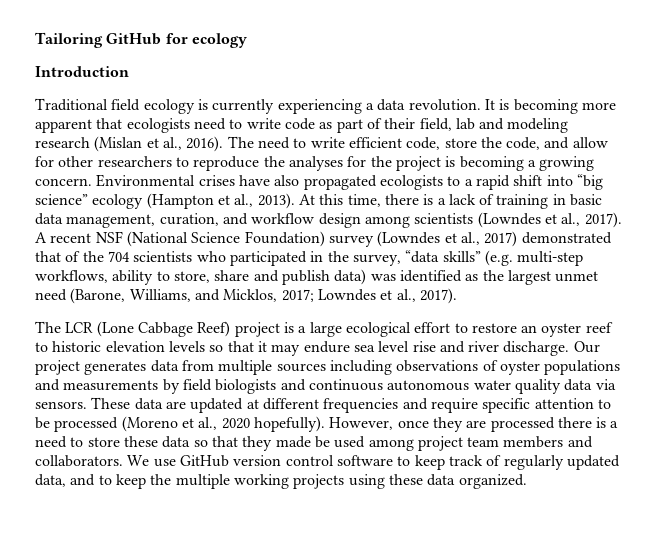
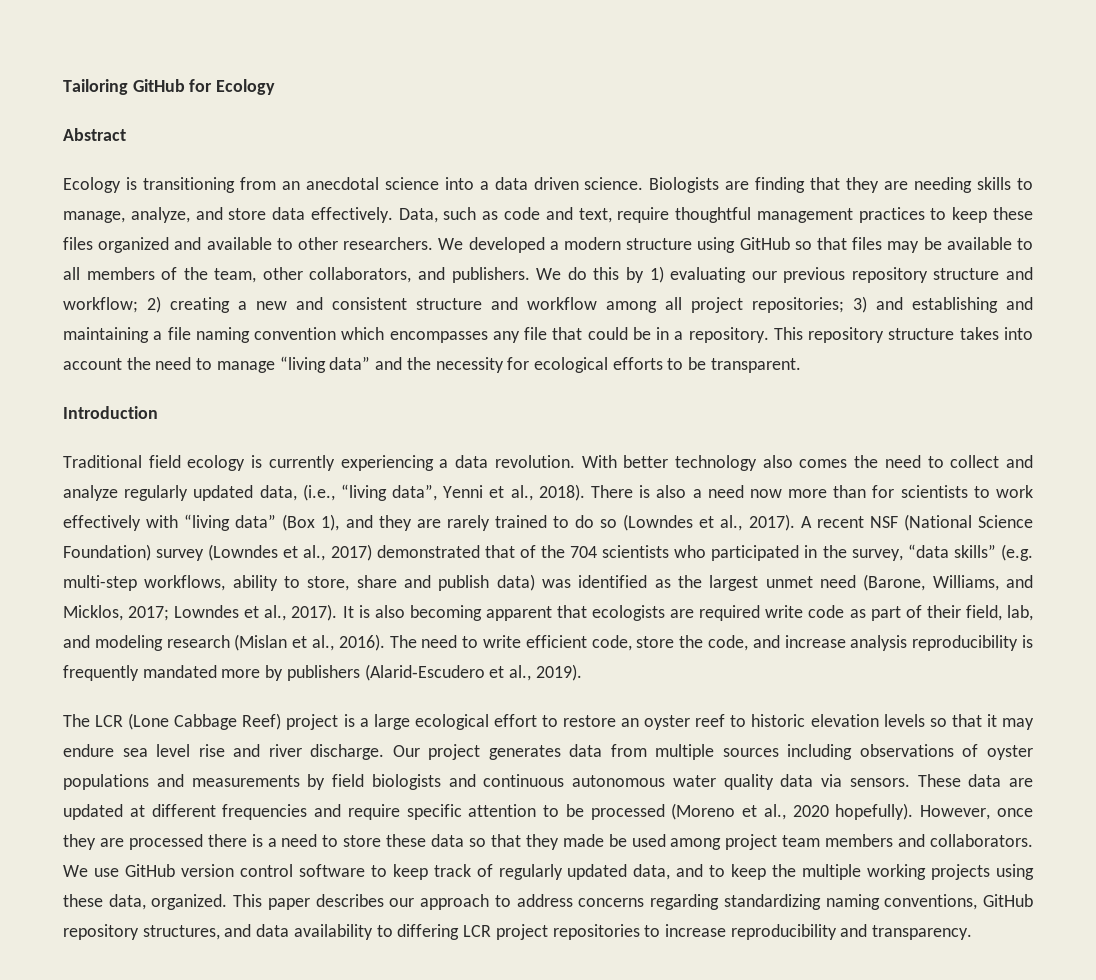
- Tailoring GitHub for ecology
+ Tailoring GitHub for Ecology
+ Abstract
+ Ecology is transitioning from an anecdotal science into a data driven science. Biologists are finding that they are needing skills to manage, analyze, and store data effectively. Data, such as code and text, require thoughtful management practices to keep these files organized and available to other researchers. We developed a modern structure using GitHub so that files may be available to all members of the team, other collaborators, and publishers. We do this by 1) evaluating our previous repository structure and workflow; 2) creating a new and consistent structure and workflow among all project repositories; 3) and establishing and maintaining a file naming convention which encompasses any file that could be in a repository. This repository structure takes into account the need to manage “living data” and the necessity for ecological efforts to be transparent.
- It is becoming more apparent that ecologists need to write code as part of their field, lab and modeling research (Mislan et al., 2016). The need to write efficient code, store the code, and allow for other researchers to reproduce the analyses for the project is becoming a growing concern. Environmental crises have also propagated ecologists to a rapid shift into “big science” ecology (Hampton et al., 2013). At this time, there is a lack of training in basic data management, curation, and workflow design among scientists (Lowndes et al., 2017).
+ With better technology also comes the need to collect and analyze regularly updated data, (i.e., “living data”, Yenni et al., 2018). There is also a need now more than for scientists to work effectively with “living data” (Box 1), and they are rarely trained to do so (Lowndes et al., 2017).
+ It is also becoming apparent that ecologists are required write code as part of their field, lab, and modeling research (Mislan et al., 2016). The need to write efficient code, store the code, and increase analysis reproducibility is frequently mandated more by publishers (Alarid‑Escudero et al., 2019).
- We use GitHub version control software to keep track of regularly updated data, and to keep the multiple working projects using these data organized.
+ We use GitHub version control software to keep track of regularly updated data, and to keep the multiple working projects using these data, organized. This paper describes our approach to address concerns regarding standardizing naming conventions, GitHub repository structures, and data availability to differing LCR project repositories to increase reproducibility and transparency.

